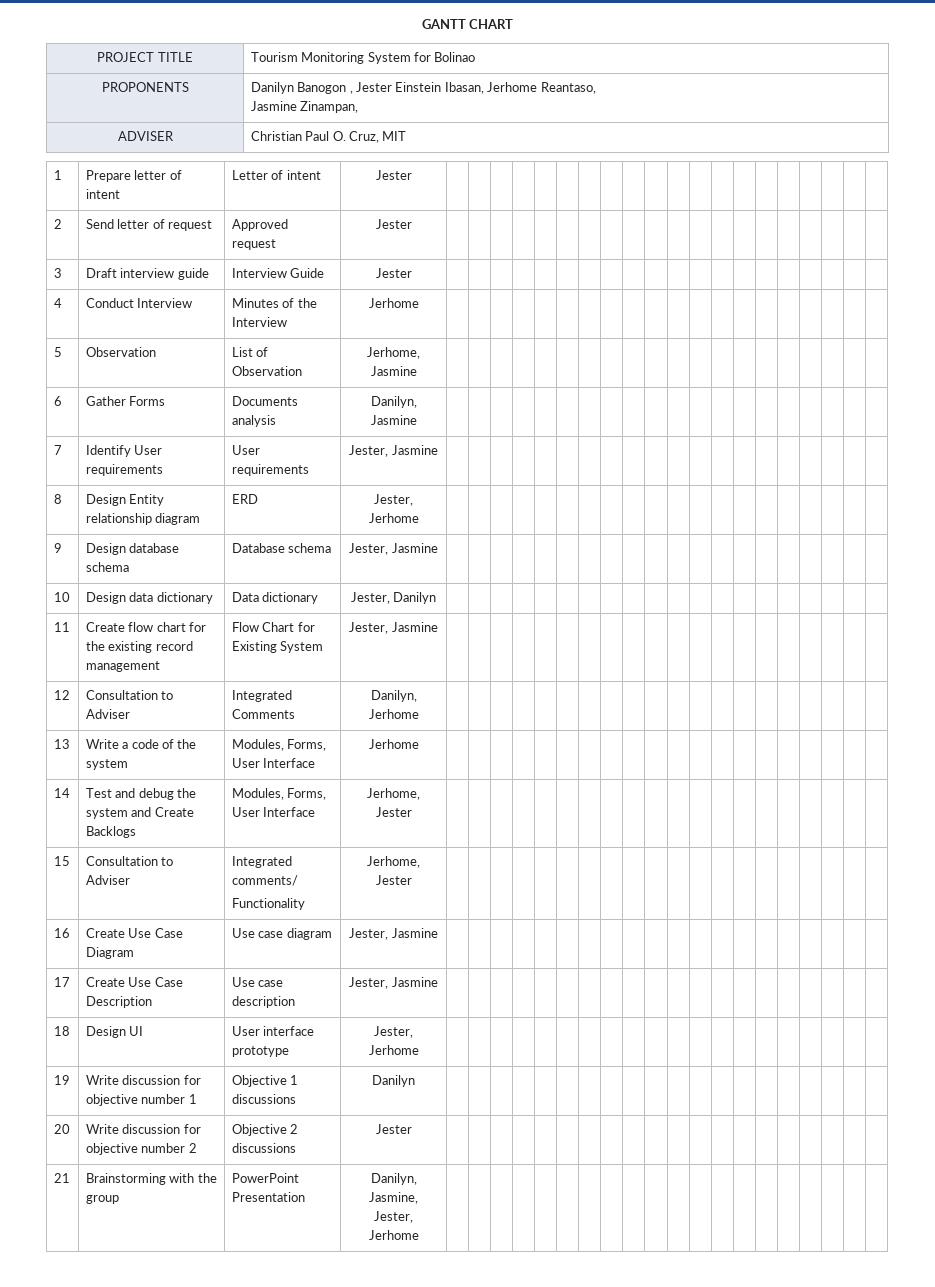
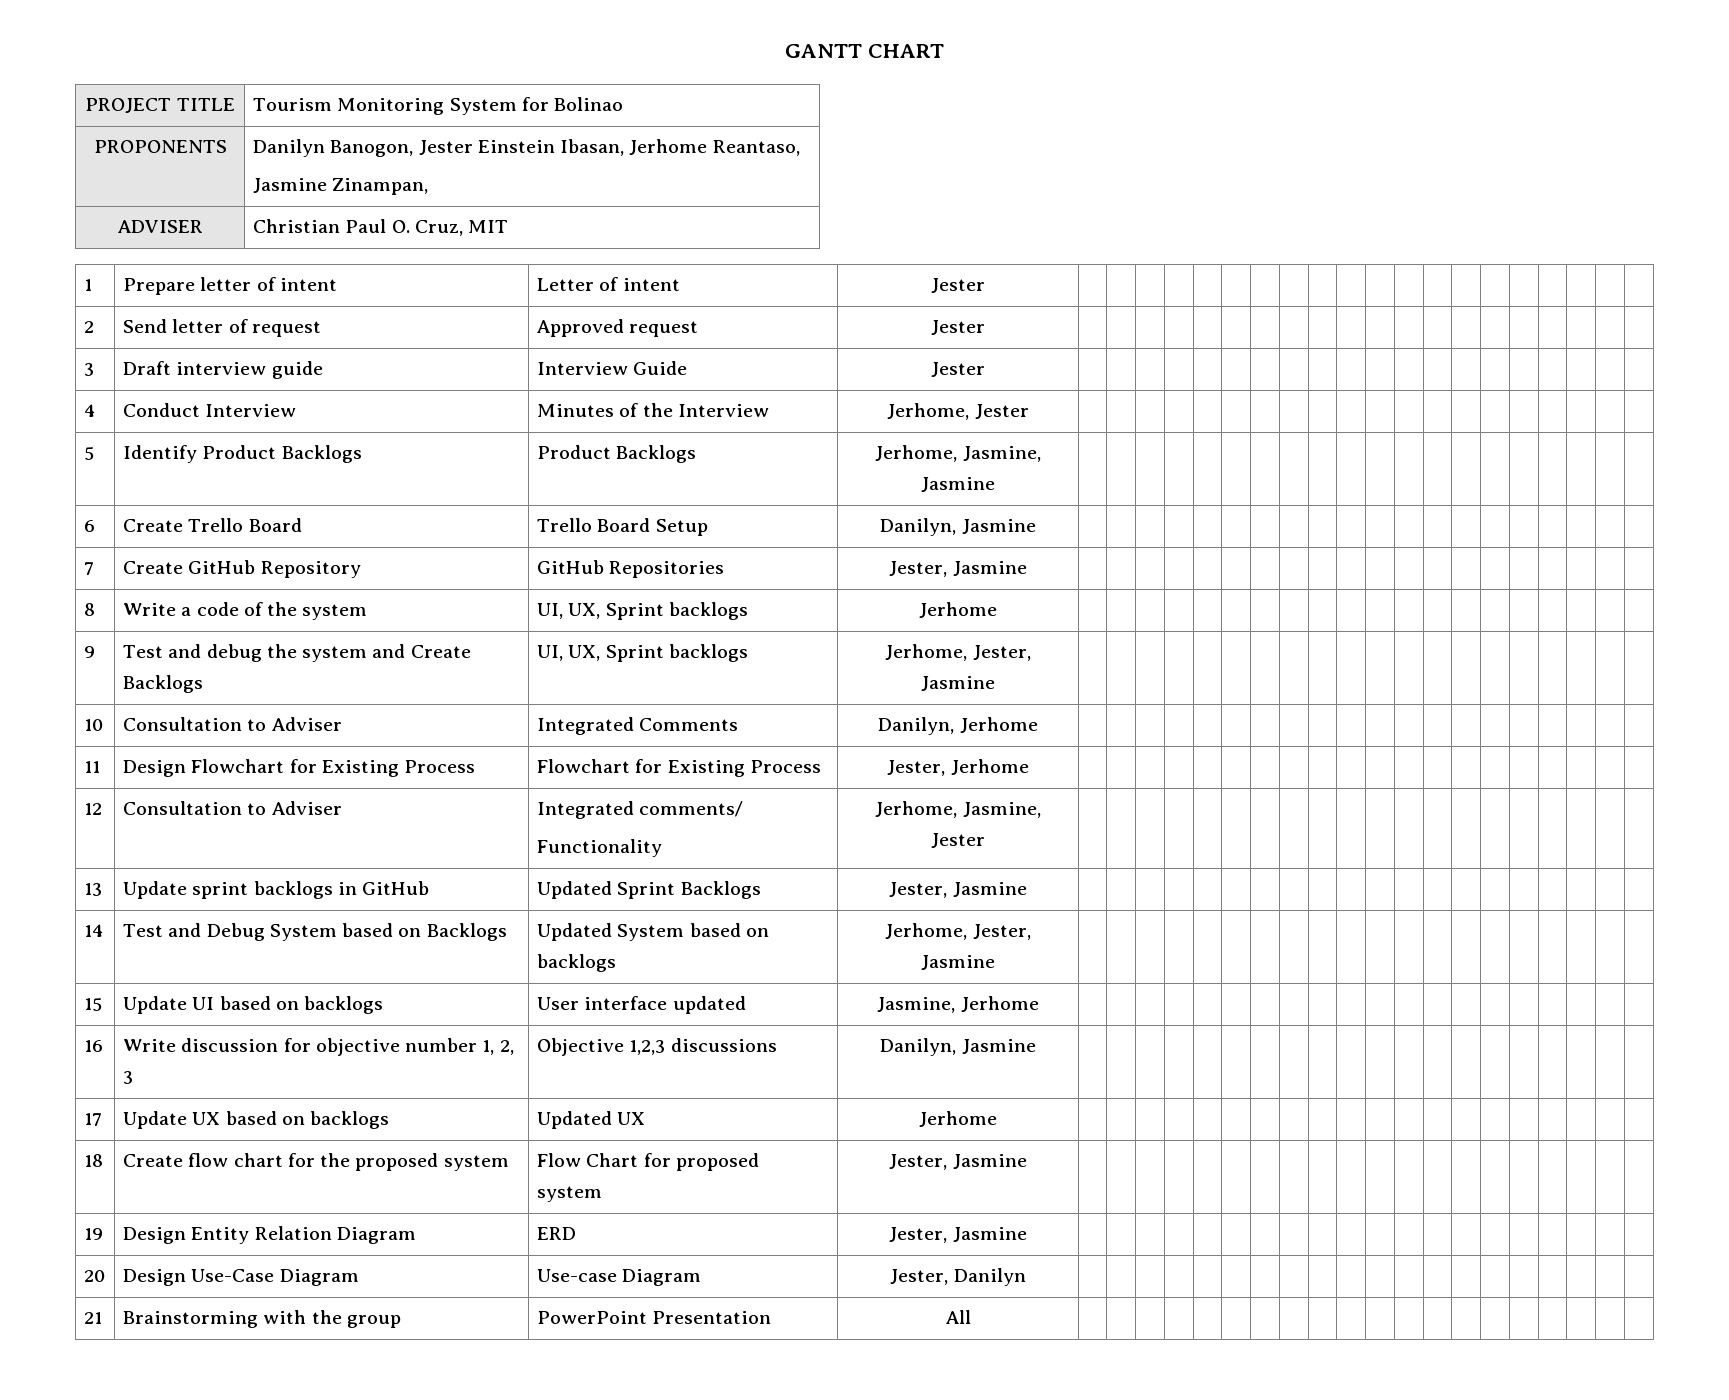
- PROPONENTS | Danilyn Banogon , Jester Einstein Ibasan, Jerhome Reantaso,
+ PROPONENTS | Danilyn Banogon, Jester Einstein Ibasan, Jerhome Reantaso,
- 4 | Conduct Interview | Minutes of the Interview | Jerhome | | | | | | | | | | | | | | | | | | | |
+ 4 | Conduct Interview | Minutes of the Interview | Jerhome, Jester | | | | | | | | | | | | | | | | | | | |
- 5 | Observation | List of Observation | Jerhome, Jasmine | | | | | | | | | | | | | | | | | | | |
+ 5 | Identify Product Backlogs | Product Backlogs | Jerhome, Jasmine, Jasmine | | | | | | | | | | | | | | | | | | | |
- 6 | Gather Forms | Documents analysis | Danilyn, Jasmine | | | | | | | | | | | | | | | | | | | |
- 7 | Identify User requirements | User requirements | Jester, Jasmine | | | | | | | | | | | | | | | | | | | |
- 8 | Design Entity relationship diagram | ERD | Jester, Jerhome | | | | | | | | | | | | | | | | | | | |
- 9 | Design database schema | Database schema | Jester, Jasmine | | | | | | | | | | | | | | | | | | | |
- 10 | Design data dictionary | Data dictionary | Jester, Danilyn | | | | | | | | | | | | | | | | | | | |
- 11 | Create flow chart for the existing record management | Flow Chart for Existing System | Jester, Jasmine | | | | | | | | | | | | | | | | | | | |
- 12 | Consultation to Adviser | Integrated Comments | Danilyn, Jerhome | | | | | | | | | | | | | | | | | | | |
+ 6 | Create Trello Board | Trello Board Setup | Danilyn, Jasmine | | | | | | | | | | | | | | | | | | | |
+ 7 | Create GitHub Repository | GitHub Repositories | Jester, Jasmine | | | | | | | | | | | | | | | | | | | |
+ 8 | Write a code of the system | UI, UX, Sprint backlogs | Jerhome | | | | | | | | | | | | | | | | | | | |
+ 9 | Test and debug the system and Create Backlogs | UI, UX, Sprint backlogs | Jerhome, Jester, Jasmine | | | | | | | | | | | | | | | | | | | |
+ 10 | Consultation to Adviser | Integrated Comments | Danilyn, Jerhome | | | | | | | | | | | | | | | | | | | |
- 13 | Write a code of the system | Modules, Forms, User Interface | Jerhome | | | | | | | | | | | | | | | | | | | |
- 14 | Test and debug the system and Create Backlogs | Modules, Forms, User Interface | Jerhome, Jester | | | | | | | | | | | | | | | | | | | |
+ 11 | Design Flowchart for Existing Process | Flowchart for Existing Process | Jester, Jerhome | | | | | | | | | | | | | | | | | | | |
+ 12 | Consultation to Adviser | Integrated comments/
+ Functionality | Jerhome, Jasmine, Jester | | | | | | | | | | | | | | | | | | | |
+ 13 | Update sprint backlogs in GitHub | Updated Sprint Backlogs | Jester, Jasmine | | | | | | | | | | | | | | | | | | | |
+ 14 | Test and Debug System based on Backlogs | Updated System based on backlogs | Jerhome, Jester, Jasmine | | | | | | | | | | | | | | | | | | | |
- 15 | Consultation to Adviser | Integrated comments/
- Functionality | Jerhome, Jester | | | | | | | | | | | | | | | | | | | |
- 16 | Create Use Case Diagram | Use case diagram | Jester, Jasmine | | | | | | | | | | | | | | | | | | | |
- 17 | Create Use Case Description | Use case description | Jester, Jasmine | | | | | | | | | | | | | | | | | | | |
- 18 | Design UI | User interface prototype | Jester, Jerhome | | | | | | | | | | | | | | | | | | | |
- 19 | Write discussion for objective number 1 | Objective 1 discussions | Danilyn | | | | | | | | | | | | | | | | | | | |
- 20 | Write discussion for objective number 2 | Objective 2 discussions | Jester | | | | | | | | | | | | | | | | | | | |
+ 15 | Update UI based on backlogs | User interface updated | Jasmine, Jerhome | | | | | | | | | | | | | | | | | | | |
+ 16 | Write discussion for objective number 1, 2, 3 | Objective 1,2,3 discussions | Danilyn, Jasmine | | | | | | | | | | | | | | | | | | | |
+ 17 | Update UX based on backlogs | Updated UX | Jerhome | | | | | | | | | | | | | | | | | | | |
+ 18 | Create flow chart for the proposed system | Flow Chart for proposed system | Jester, Jasmine | | | | | | | | | | | | | | | | | | | |
+ 19 | Design Entity Relation Diagram | ERD | Jester, Jasmine | | | | | | | | | | | | | | | | | | | |
+ 20 | Design Use-Case Diagram | Use-case Diagram | Jester, Danilyn | | | | | | | | | | | | | | | | | | | |
- 21 | Brainstorming with the group | PowerPoint Presentation | Danilyn, Jasmine, Jester, Jerhome | | | | | | | | | | | | | | | | | | | |
+ 21 | Brainstorming with the group | PowerPoint Presentation | All | | | | | | | | | | | | | | | | | | | |

